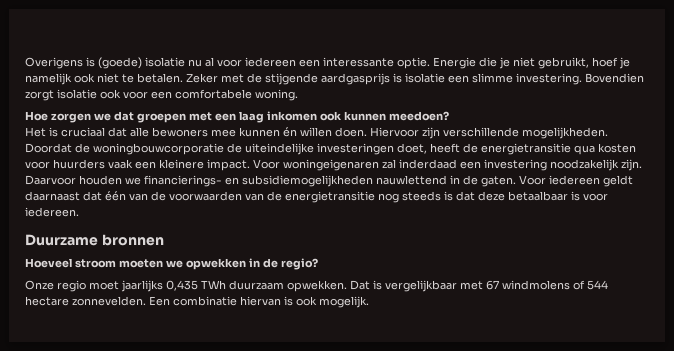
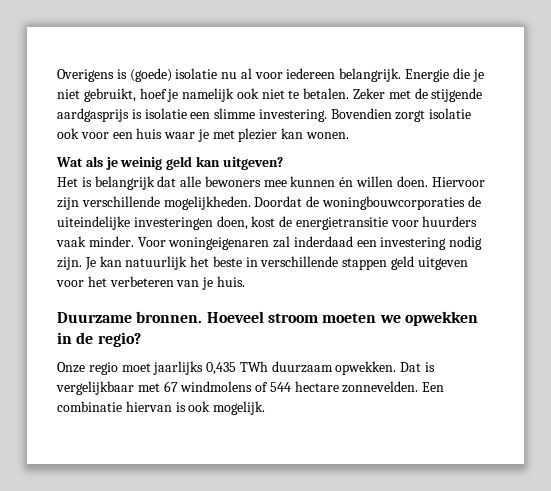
- Overigens is (goede) isolatie nu al voor iedereen een interessante optie.
+ Overigens is (goede) isolatie nu al voor iedereen belangrijk.
- Bovendien zorgt isolatie ook voor een comfortabele woning.
- Hoe zorgen we dat groepen met een laag inkomen ook kunnen meedoen?
+ Bovendien zorgt isolatie ook voor een huis waar je met plezier kan wonen.
+ Wat als je weinig geld kan uitgeven?
- Het is cruciaal dat alle bewoners mee kunnen én willen doen.
+ Het is belangrijk dat alle bewoners mee kunnen én willen doen.
- Doordat de woningbouwcorporatie de uiteindelijke investeringen doet, heeft de energietransitie qua kosten voor huurders vaak een kleinere impact.
+ Doordat de woningbouwcorporaties de uiteindelijke investeringen doen, kost de energietransitie voor huurders vaak minder.
- Voor woningeigenaren zal inderdaad een investering noodzakelijk zijn. Daarvoor houden we financierings- en subsidiemogelijkheden nauwlettend in de gaten. Voor iedereen geldt daarnaast dat één van de voorwaarden van de energietransitie nog steeds is dat deze betaalbaar is voor iedereen.
+ Voor woningeigenaren zal inderdaad een investering nodig zijn. Je kan natuurlijk het beste in verschillende stappen geld uitgeven voor het verbeteren van je huis.
- Duurzame bronnen
- Hoeveel stroom moeten we opwekken in de regio?
+ Duurzame bronnen. Hoeveel stroom moeten we opwekken in de regio?

